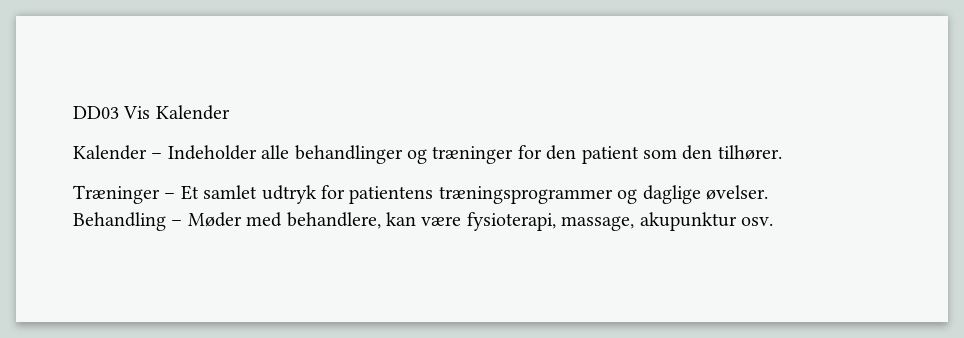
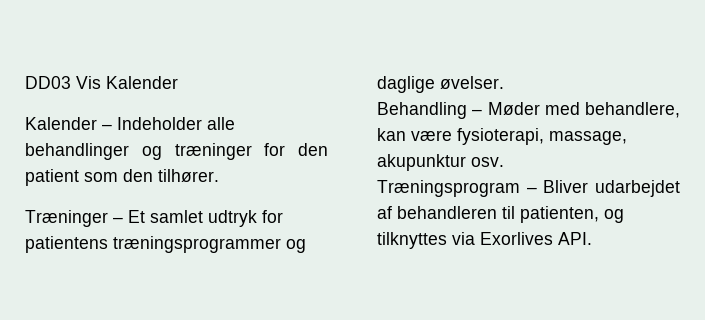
+ Træningsprogram – Bliver udarbejdet af behandleren til patienten, og tilknyttes via Exorlives API.

